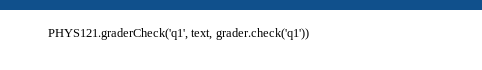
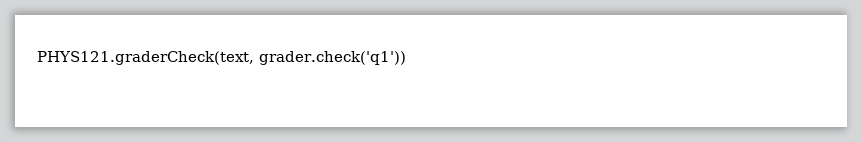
- PHYS121.graderCheck('q1', text, grader.check('q1'))
+ PHYS121.graderCheck(text, grader.check('q1'))

